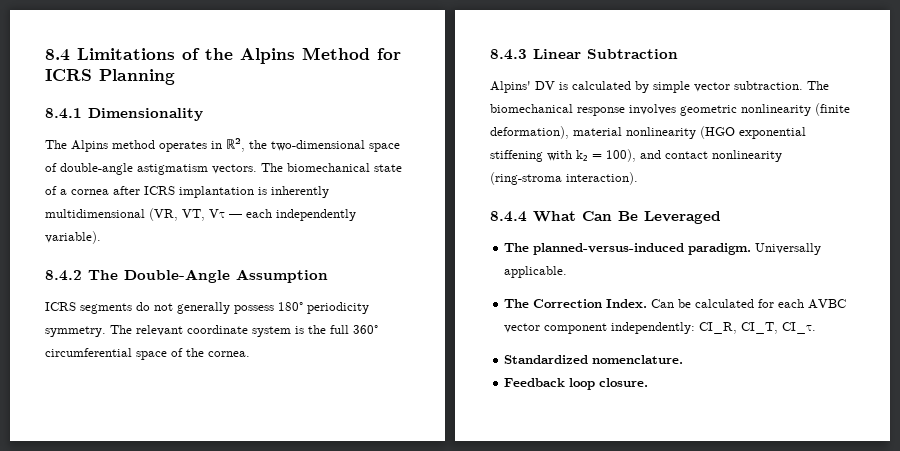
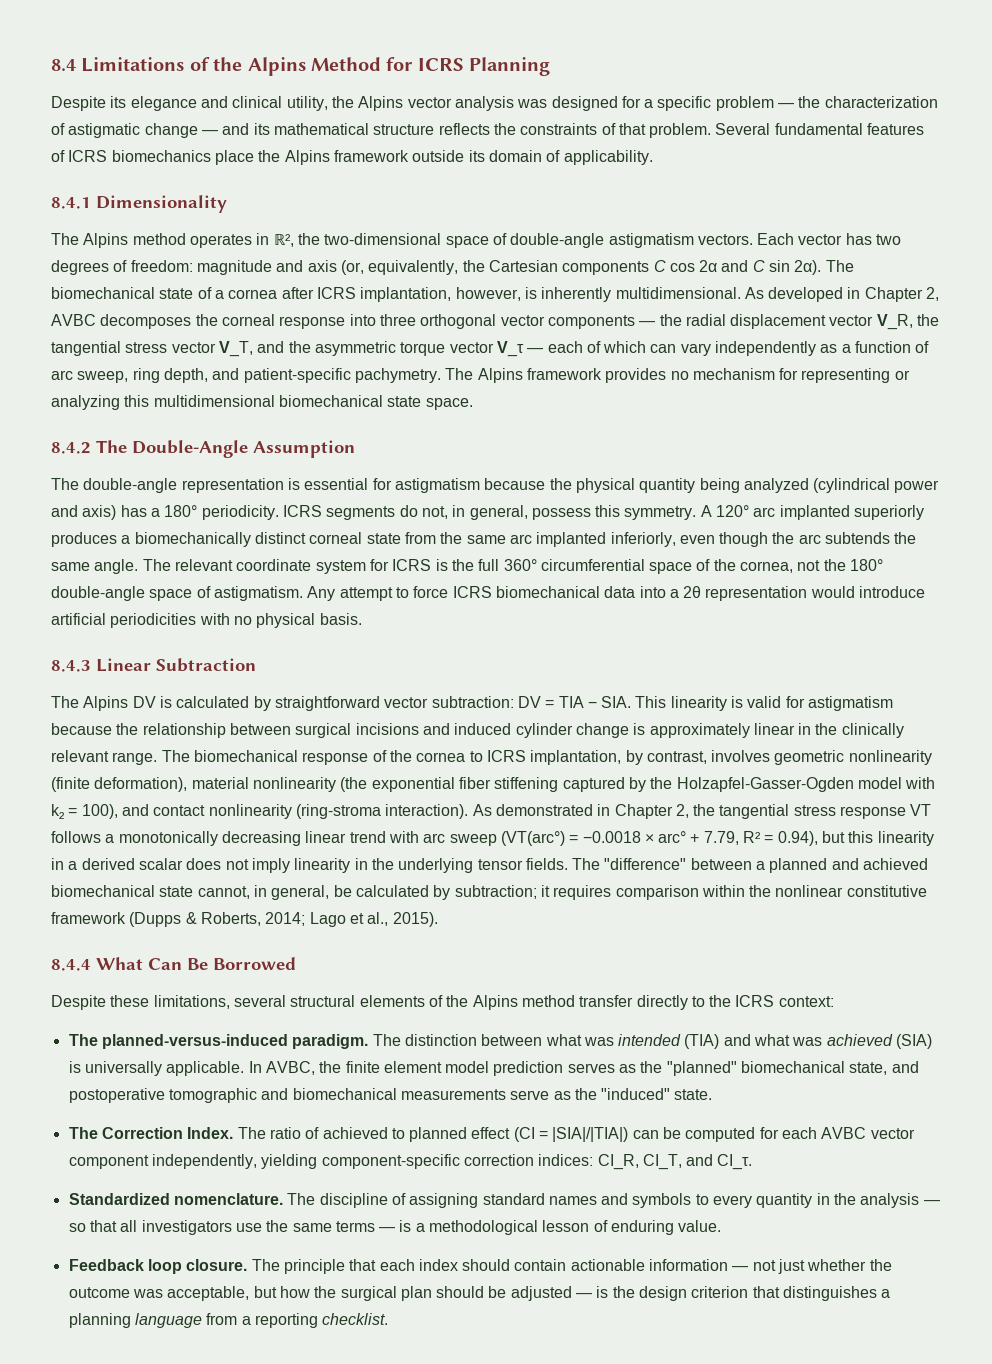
+ Despite its elegance and clinical utility, the Alpins vector analysis was designed for a specific problem — the characterization of astigmatic change — and its mathematical structure reflects the constraints of that problem. Several fundamental features of ICRS biomechanics place the Alpins framework outside its domain of applicability.
+ Each vector has two degrees of freedom: magnitude and axis (or, equivalently, the Cartesian components C cos 2α and C sin 2α).
- The biomechanical state of a cornea after ICRS implantation is inherently multidimensional (VR, VT, Vτ — each independently variable).
+ The biomechanical state of a cornea after ICRS implantation, however, is inherently multidimensional. As developed in Chapter 2, AVBC decomposes the corneal response into three orthogonal vector components — the radial displacement vector V_R, the tangential stress vector V_T, and the asymmetric torque vector V_τ — each of which can vary independently as a function of arc sweep, ring depth, and patient-specific pachymetry. The Alpins framework provides no mechanism for representing or analyzing this multidimensional biomechanical state space.
  8.4.2 The Double-Angle Assumption
- ICRS segments do not generally possess 180° periodicity symmetry.
+ The double-angle representation is essential for astigmatism because the physical quantity being analyzed (cylindrical power and axis) has a 180° periodicity. ICRS segments do not, in general, possess this symmetry. A 120° arc implanted superiorly produces a biomechanically distinct corneal state from the same arc implanted inferiorly, even though the arc subtends the same angle.
- The relevant coordinate system is the full 360° circumferential space of the cornea.
+ The relevant coordinate system for ICRS is the full 360° circumferential space of the cornea, not the 180° double-angle space of astigmatism. Any attempt to force ICRS biomechanical data into a 2θ representation would introduce artificial periodicities with no physical basis.
- Alpins' DV is calculated by simple vector subtraction. The biomechanical response involves geometric nonlinearity (finite deformation), material nonlinearity (HGO exponential stiffening with k₂ = 100), and contact nonlinearity (ring-stroma interaction).
- 8.4.4 What Can Be Leveraged
- The planned-versus-induced paradigm. Universally applicable.
- The Correction Index. Can be calculated for each AVBC vector component independently: CI_R, CI_T, CI_τ.
+ The Alpins DV is calculated by straightforward vector subtraction: DV = TIA − SIA. This linearity is valid for astigmatism because the relationship between surgical incisions and induced cylinder change is approximately linear in the clinically relevant range. The biomechanical response of the cornea to ICRS implantation, by contrast, involves geometric nonlinearity (finite deformation), material nonlinearity (the exponential fiber stiffening captured by the Holzapfel-Gasser-Ogden model with k₂ = 100), and contact nonlinearity (ring-stroma interaction). As demonstrated in Chapter 2, the tangential stress response VT follows a monotonically decreasing linear trend with arc sweep (VT(arc°) = −0.0018 × arc° + 7.79, R² = 0.94), but this linearity in a derived scalar does not imply linearity in the underlying tensor fields. The "difference" between a planned and achieved biomechanical state cannot, in general, be calculated by subtraction; it requires comparison within the nonlinear constitutive framework (Dupps & Roberts, 2014; Lago et al., 2015).
+ 8.4.4 What Can Be Borrowed
+ Despite these limitations, several structural elements of the Alpins method transfer directly to the ICRS context:
+ The planned-versus-induced paradigm. The distinction between what was intended (TIA) and what was achieved (SIA) is universally applicable. In AVBC, the finite element model prediction serves as the "planned" biomechanical state, and postoperative tomographic and biomechanical measurements serve as the "induced" state.
+ The Correction Index. The ratio of achieved to planned effect (CI = |SIA|/|TIA|) can be computed for each AVBC vector component independently, yielding component-specific correction indices: CI_R, CI_T, and CI_τ.
- Standardized nomenclature.
- Feedback loop closure.
+ Standardized nomenclature. The discipline of assigning standard names and symbols to every quantity in the analysis — so that all investigators use the same terms — is a methodological lesson of enduring value.
+ Feedback loop closure. The principle that each index should contain actionable information — not just whether the outcome was acceptable, but how the surgical plan should be adjusted — is the design criterion that distinguishes a planning language from a reporting checklist.

